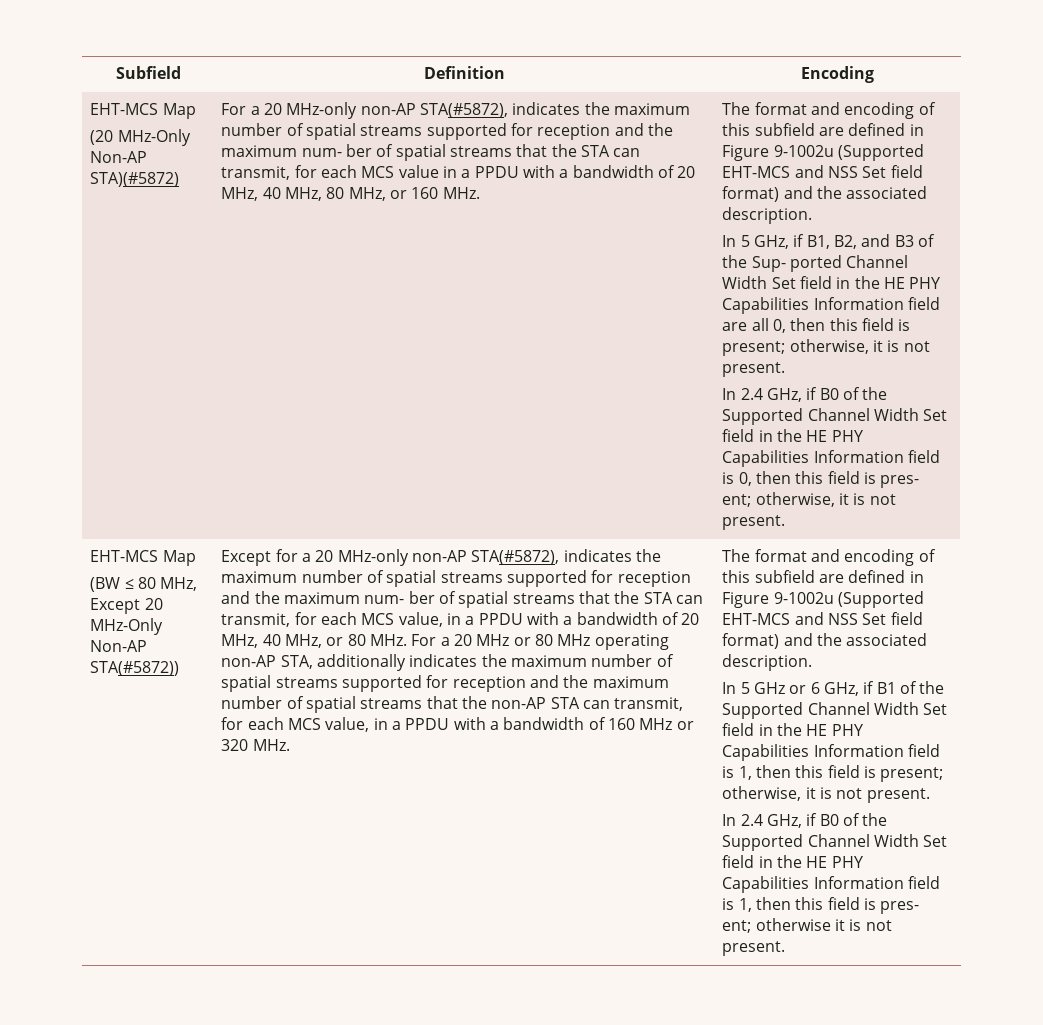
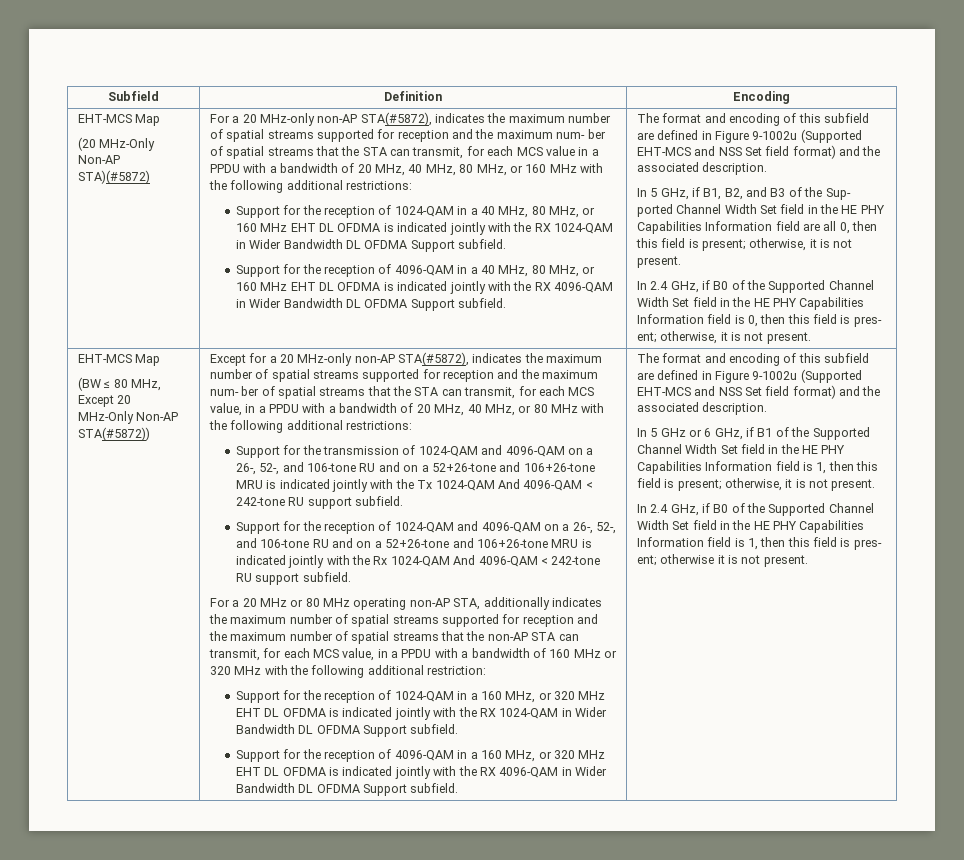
- For a 20 MHz-only non-AP STA(#5872), indicates the maximum number of spatial streams supported for reception and the maximum num- ber of spatial streams that the STA can transmit, for each MCS value in a PPDU with a bandwidth of 20 MHz, 40 MHz, 80 MHz, or 160 MHz.
+ For a 20 MHz-only non-AP STA(#5872), indicates the maximum number of spatial streams supported for reception and the maximum num- ber of spatial streams that the STA can transmit, for each MCS value in a PPDU with a bandwidth of 20 MHz, 40 MHz, 80 MHz, or 160 MHz with the following additional restrictions:
+ Support for the reception of 1024-QAM in a 40 MHz, 80 MHz, or 160 MHz EHT DL OFDMA is indicated jointly with the RX 1024-QAM in Wider Bandwidth DL OFDMA Support subfield.
+ Support for the reception of 4096-QAM in a 40 MHz, 80 MHz, or 160 MHz EHT DL OFDMA is indicated jointly with the RX 4096-QAM in Wider Bandwidth DL OFDMA Support subfield.
- Except for a 20 MHz-only non-AP STA(#5872), indicates the maximum number of spatial streams supported for reception and the maximum num- ber of spatial streams that the STA can transmit, for each MCS value, in a PPDU with a bandwidth of 20 MHz, 40 MHz, or 80 MHz. For a 20 MHz or 80 MHz operating non-AP STA, additionally indicates the maximum number of spatial streams supported for reception and the maximum number of spatial streams that the non-AP STA can transmit, for each MCS value, in a PPDU with a bandwidth of 160 MHz or 320 MHz.
+ Except for a 20 MHz-only non-AP STA(#5872), indicates the maximum number of spatial streams supported for reception and the maximum num- ber of spatial streams that the STA can transmit, for each MCS value, in a PPDU with a bandwidth of 20 MHz, 40 MHz, or 80 MHz with the following additional restrictions:
+ Support for the transmission of 1024-QAM and 4096-QAM on a 26-, 52-, and 106-tone RU and on a 52+26-tone and 106+26-tone MRU is indicated jointly with the Tx 1024-QAM And 4096-QAM < 242-tone RU support subfield.
+ Support for the reception of 1024-QAM and 4096-QAM on a 26-, 52-, and 106-tone RU and on a 52+26-tone and 106+26-tone MRU is indicated jointly with the Rx 1024-QAM And 4096-QAM < 242-tone RU support subfield.
+ For a 20 MHz or 80 MHz operating non-AP STA, additionally indicates the maximum number of spatial streams supported for reception and the maximum number of spatial streams that the non-AP STA can transmit, for each MCS value, in a PPDU with a bandwidth of 160 MHz or 320 MHz with the following additional restriction:
+ Support for the reception of 1024-QAM in a 160 MHz, or 320 MHz EHT DL OFDMA is indicated jointly with the RX 1024-QAM in Wider Bandwidth DL OFDMA Support subfield.
+ Support for the reception of 4096-QAM in a 160 MHz, or 320 MHz EHT DL OFDMA is indicated jointly with the RX 4096-QAM in Wider Bandwidth DL OFDMA Support subfield.

